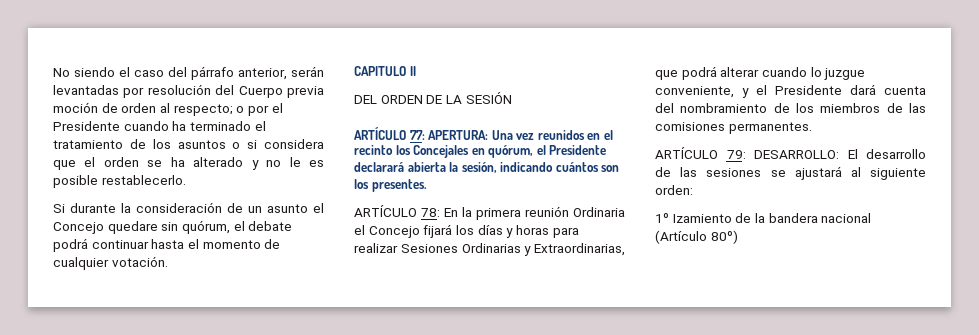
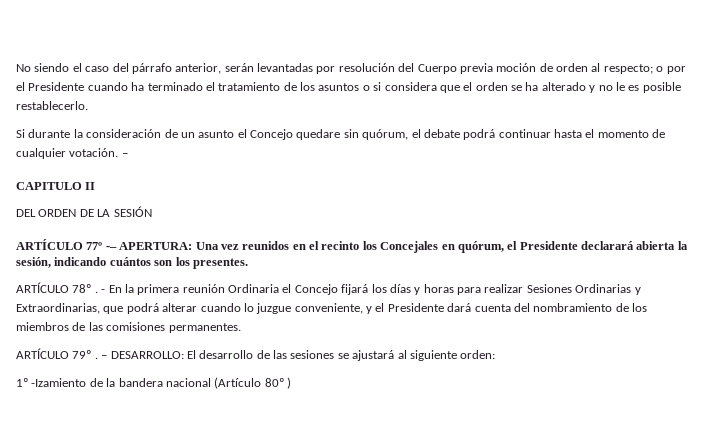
- Si durante la consideración de un asunto el Concejo quedare sin quórum, el debate podrá continuar hasta el momento de cualquier votación.
+ Si durante la consideración de un asunto el Concejo quedare sin quórum, el debate podrá continuar hasta el momento de cualquier votación. –
- ARTÍCULO 77: APERTURA: Una vez reunidos en el recinto los Concejales en quórum, el Presidente declarará abierta la sesión, indicando cuántos son los presentes.
+ ARTÍCULO 77º -– APERTURA: Una vez reunidos en el recinto los Concejales en quórum, el Presidente declarará abierta la sesión, indicando cuántos son los presentes.
- ARTÍCULO 78: En la primera reunión Ordinaria el Concejo fijará los días y horas para realizar Sesiones Ordinarias y Extraordinarias, que podrá alterar cuando lo juzgue conveniente, y el Presidente dará cuenta del nombramiento de los miembros de las comisiones permanentes.
+ ARTÍCULO 78º . - En la primera reunión Ordinaria el Concejo fijará los días y horas para realizar Sesiones Ordinarias y Extraordinarias, que podrá alterar cuando lo juzgue conveniente, y el Presidente dará cuenta del nombramiento de los miembros de las comisiones permanentes.
- ARTÍCULO 79: DESARROLLO: El desarrollo de las sesiones se ajustará al siguiente orden:
+ ARTÍCULO 79º . – DESARROLLO: El desarrollo de las sesiones se ajustará al siguiente orden:
- 1º Izamiento de la bandera nacional (Artículo 80º)
+ 1º -Izamiento de la bandera nacional (Artículo 80º )

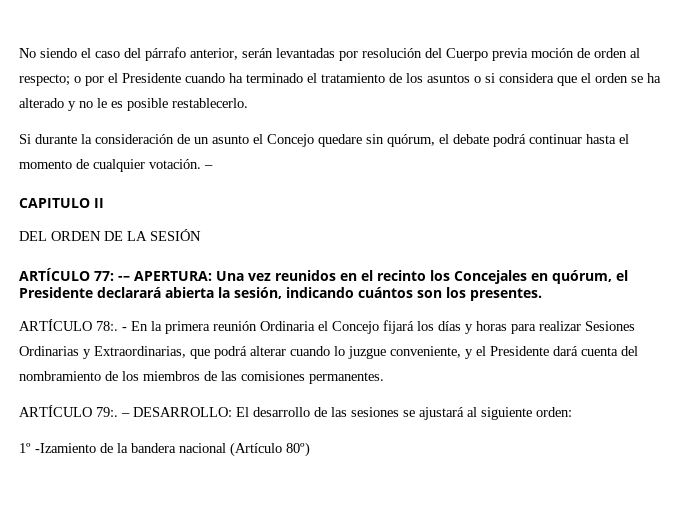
- ARTÍCULO 77º -– APERTURA: Una vez reunidos en el recinto los Concejales en quórum, el Presidente declarará abierta la sesión, indicando cuántos son los presentes.
+ ARTÍCULO 77: -– APERTURA: Una vez reunidos en el recinto los Concejales en quórum, el Presidente declarará abierta la sesión, indicando cuántos son los presentes.
- ARTÍCULO 78º .
+ ARTÍCULO 78:.
- ARTÍCULO 79º .
+ ARTÍCULO 79:.
- 1º -Izamiento de la bandera nacional (Artículo 80º )
+ 1º -Izamiento de la bandera nacional (Artículo 80º)

